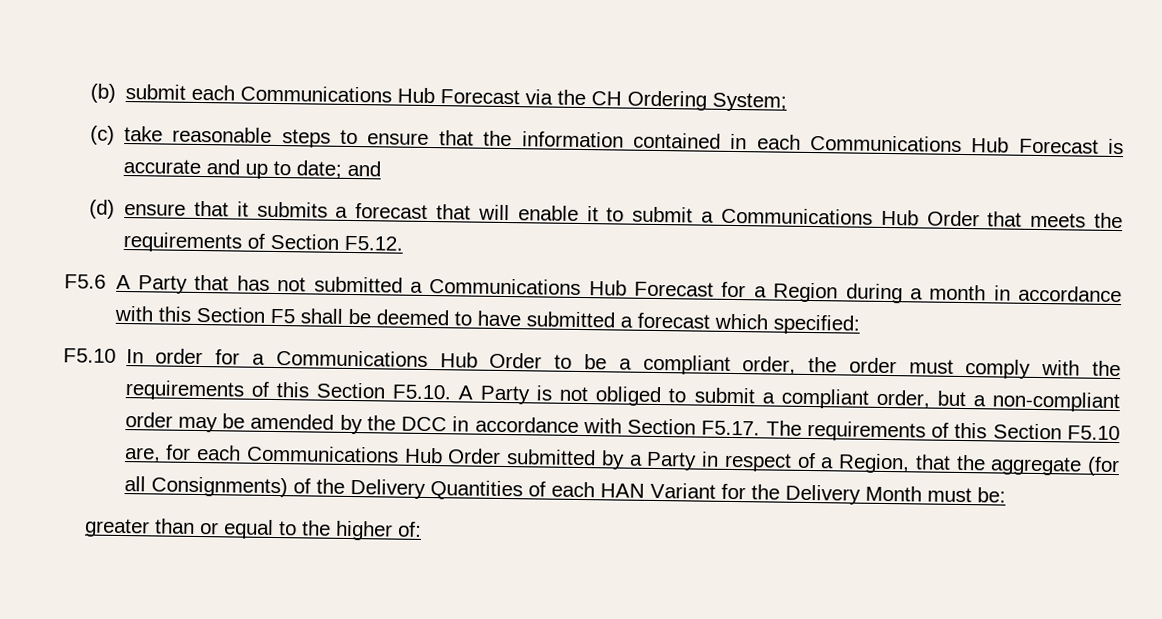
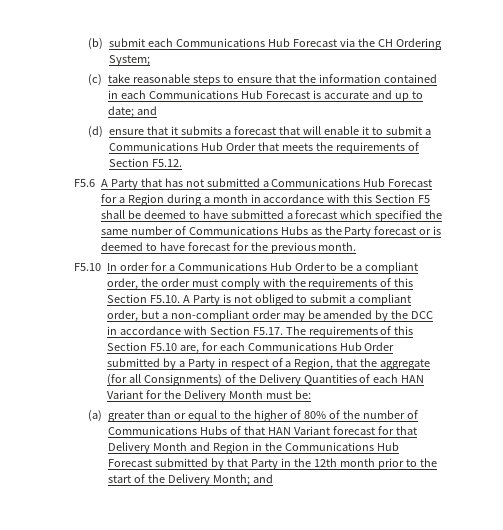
- F5.6 A Party that has not submitted a Communications Hub Forecast for a Region during a month in accordance with this Section F5 shall be deemed to have submitted a forecast which specified:
+ F5.6 A Party that has not submitted a Communications Hub Forecast for a Region during a month in accordance with this Section F5 shall be deemed to have submitted a forecast which specified the same number of Communications Hubs as the Party forecast or is deemed to have forecast for the previous month.
- greater than or equal to the higher of:
+ (a) greater than or equal to the higher of 80% of the number of Communications Hubs of that HAN Variant forecast for that Delivery Month and Region in the Communications Hub Forecast submitted by that Party in the 12th month prior to the start of the Delivery Month; and

